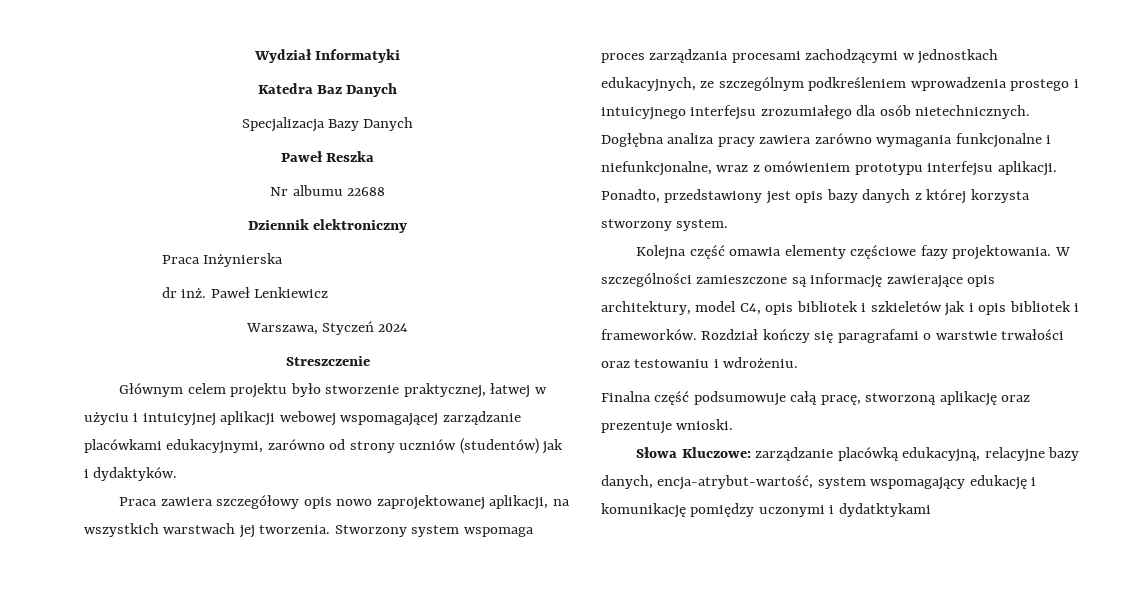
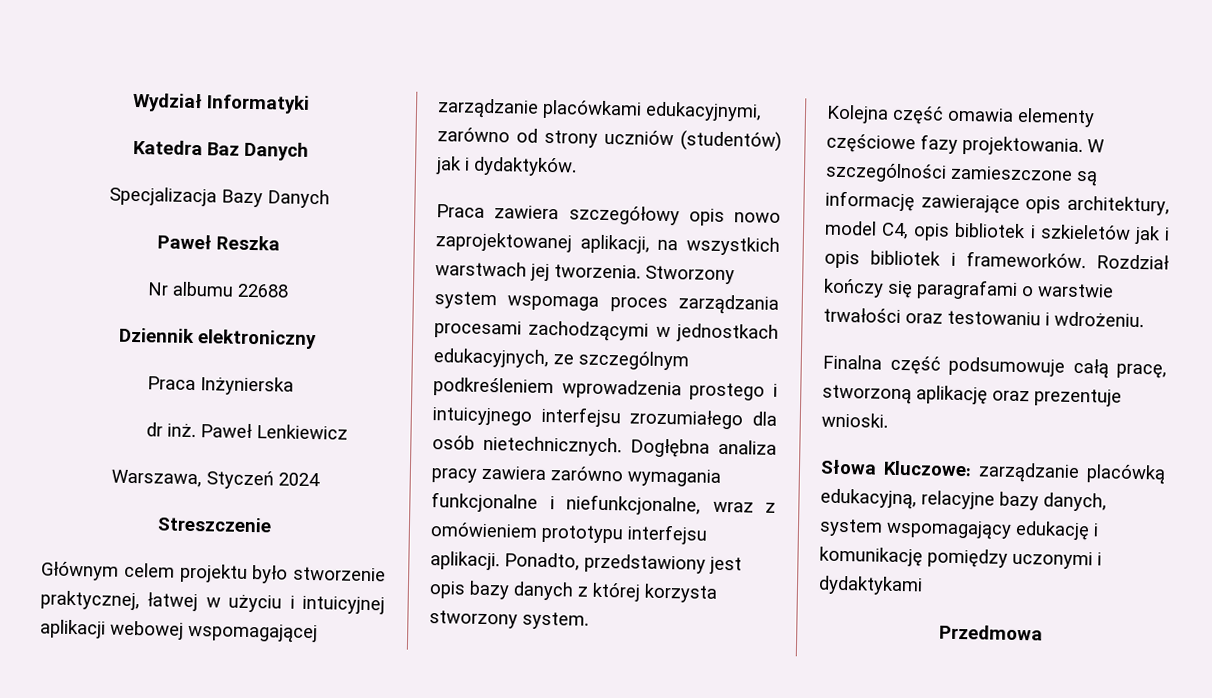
- Słowa Kluczowe: zarządzanie placówką edukacyjną, relacyjne bazy danych, encja-atrybut-wartość, system wspomagający edukację i komunikację pomiędzy uczonymi i dydatktykami
+ Słowa Kluczowe: zarządzanie placówką edukacyjną, relacyjne bazy danych, system wspomagający edukację i komunikację pomiędzy uczonymi i dydaktykami
+ Przedmowa

